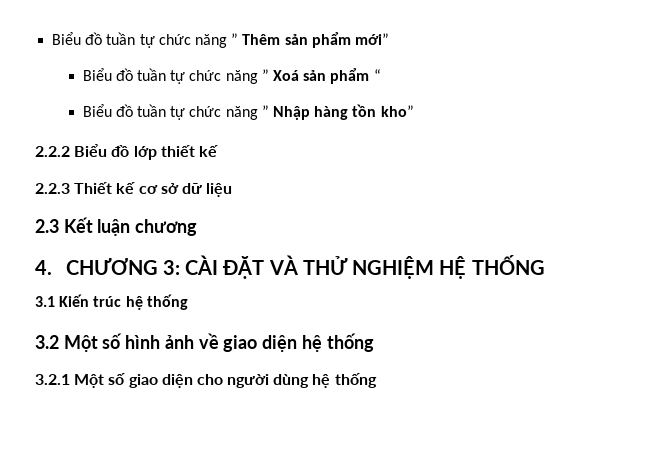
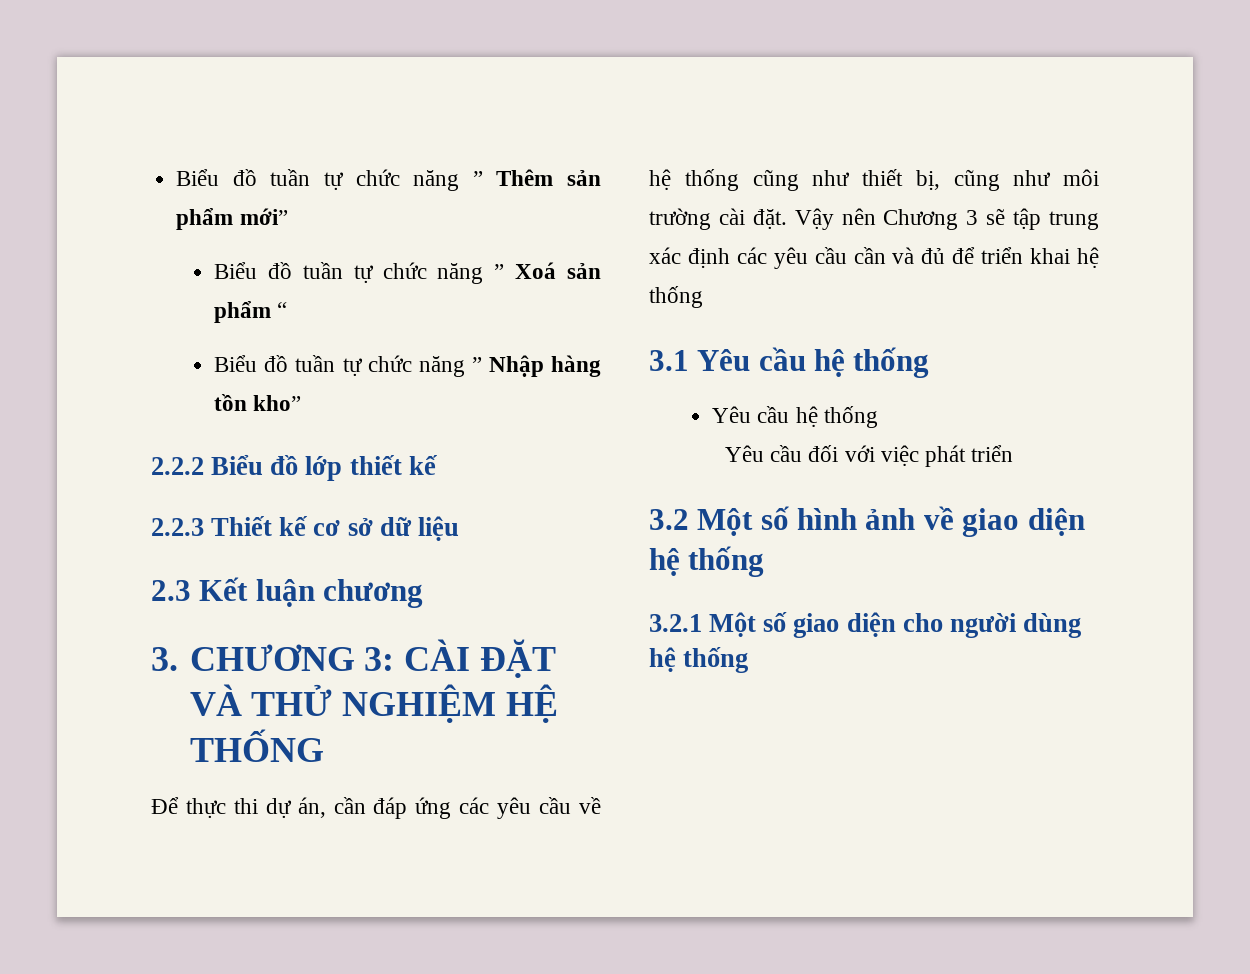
- 4. CHƯƠNG 3: CÀI ĐẶT VÀ THỬ NGHIỆM HỆ THỐNG
+ 3. CHƯƠNG 3: CÀI ĐẶT VÀ THỬ NGHIỆM HỆ THỐNG
- 3.1 Kiến trúc hệ thống
+ Để thực thi dự án, cần đáp ứng các yêu cầu về hệ thống cũng như thiết bị, cũng như môi trường cài đặt. Vậy nên Chương 3 sẽ tập trung xác định các yêu cầu cần và đủ để triển khai hệ thống
+ 3.1 Yêu cầu hệ thống
+ Yêu cầu hệ thống
+ Yêu cầu đối với việc phát triển

